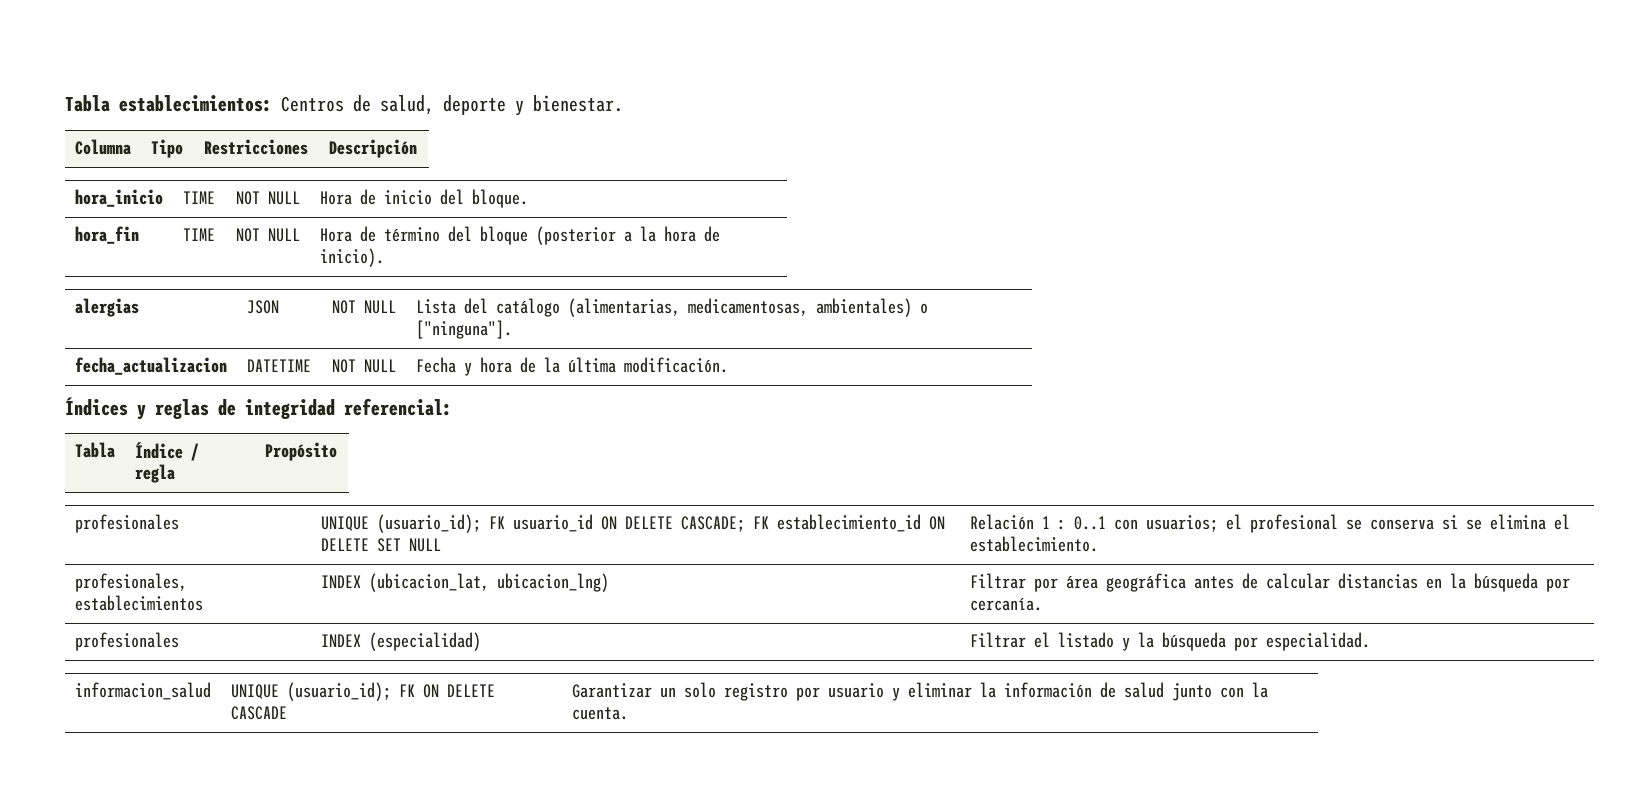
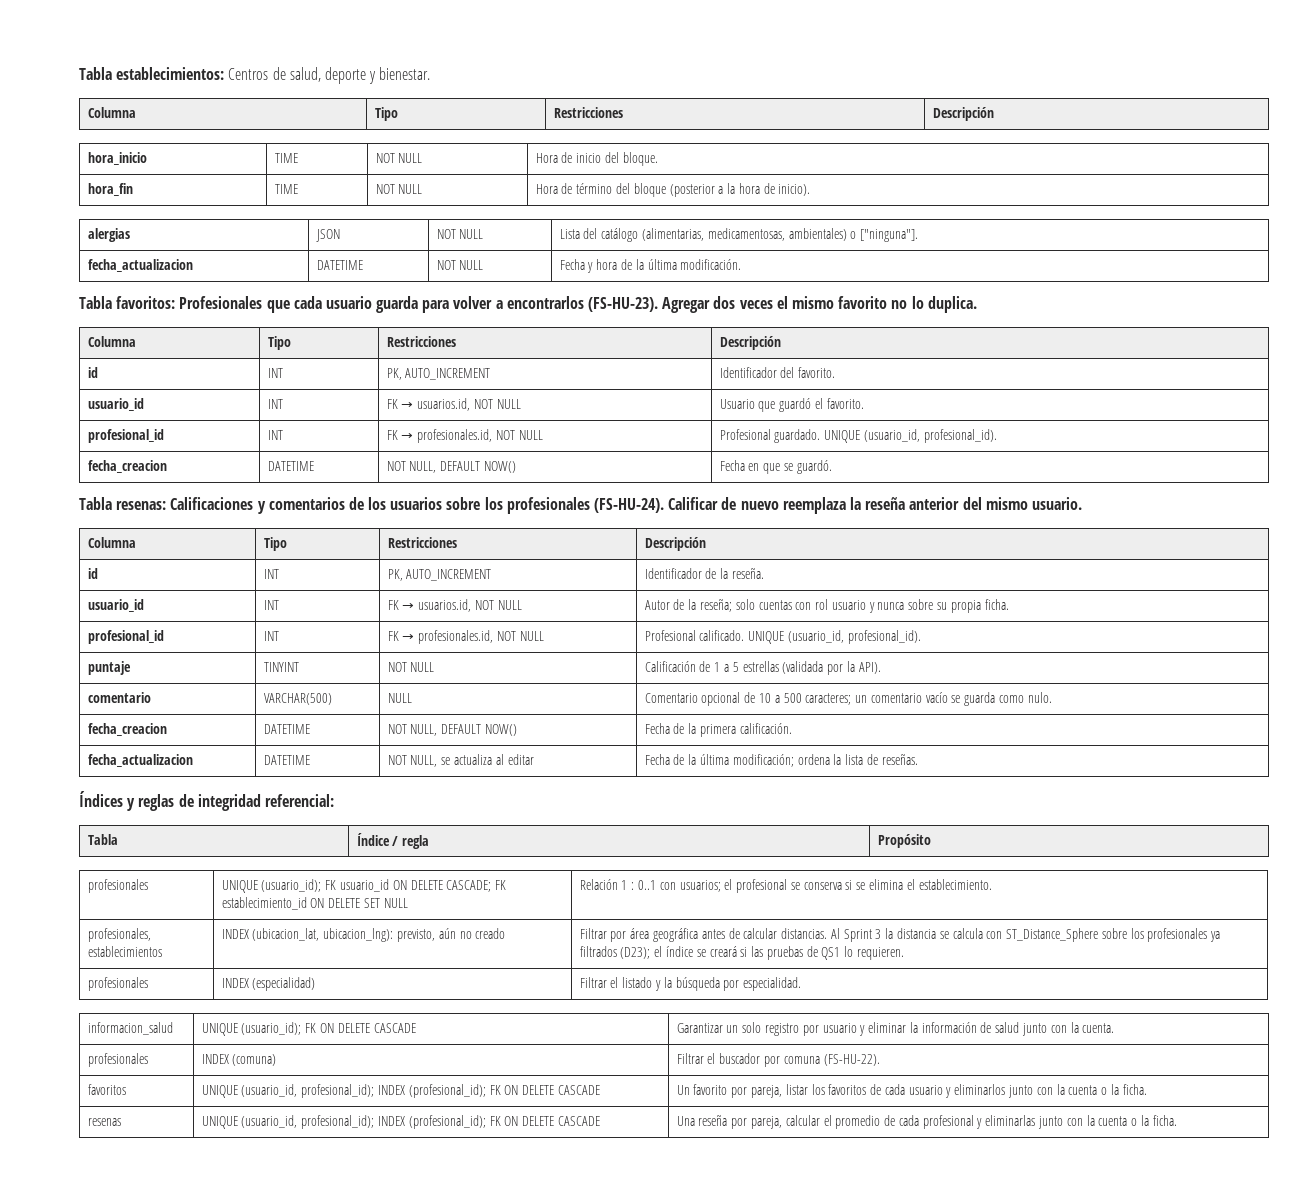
+ Tabla favoritos: Profesionales que cada usuario guarda para volver a encontrarlos (FS-HU-23). Agregar dos veces el mismo favorito no lo duplica.
+ Columna | Tipo | Restricciones | Descripción
+ id | INT | PK, AUTO_INCREMENT | Identificador del favorito.
+ usuario_id | INT | FK → usuarios.id, NOT NULL | Usuario que guardó el favorito.
+ profesional_id | INT | FK → profesionales.id, NOT NULL | Profesional guardado. UNIQUE (usuario_id, profesional_id).
+ fecha_creacion | DATETIME | NOT NULL, DEFAULT NOW() | Fecha en que se guardó.
+ Tabla resenas: Calificaciones y comentarios de los usuarios sobre los profesionales (FS-HU-24). Calificar de nuevo reemplaza la reseña anterior del mismo usuario.
+ Columna | Tipo | Restricciones | Descripción
+ id | INT | PK, AUTO_INCREMENT | Identificador de la reseña.
+ usuario_id | INT | FK → usuarios.id, NOT NULL | Autor de la reseña; solo cuentas con rol usuario y nunca sobre su propia ficha.
+ profesional_id | INT | FK → profesionales.id, NOT NULL | Profesional calificado. UNIQUE (usuario_id, profesional_id).
+ puntaje | TINYINT | NOT NULL | Calificación de 1 a 5 estrellas (validada por la API).
+ comentario | VARCHAR(500) | NULL | Comentario opcional de 10 a 500 caracteres; un comentario vacío se guarda como nulo.
+ fecha_creacion | DATETIME | NOT NULL, DEFAULT NOW() | Fecha de la primera calificación.
+ fecha_actualizacion | DATETIME | NOT NULL, se actualiza al editar | Fecha de la última modificación; ordena la lista de reseñas.
- INDEX (ubicacion_lat, ubicacion_lng)
+ INDEX (ubicacion_lat, ubicacion_lng): previsto, aún no creado
- Filtrar por área geográfica antes de calcular distancias en la búsqueda por cercanía.
+ Filtrar por área geográfica antes de calcular distancias. Al Sprint 3 la distancia se calcula con ST_Distance_Sphere sobre los profesionales ya filtrados (D23); el índice se creará si las pruebas de QS1 lo requieren.
+ profesionales | INDEX (comuna) | Filtrar el buscador por comuna (FS-HU-22).
+ favoritos | UNIQUE (usuario_id, profesional_id); INDEX (profesional_id); FK ON DELETE CASCADE | Un favorito por pareja, listar los favoritos de cada usuario y eliminarlos junto con la cuenta o la ficha.
+ resenas | UNIQUE (usuario_id, profesional_id); INDEX (profesional_id); FK ON DELETE CASCADE | Una reseña por pareja, calcular el promedio de cada profesional y eliminarlas junto con la cuenta o la ficha.

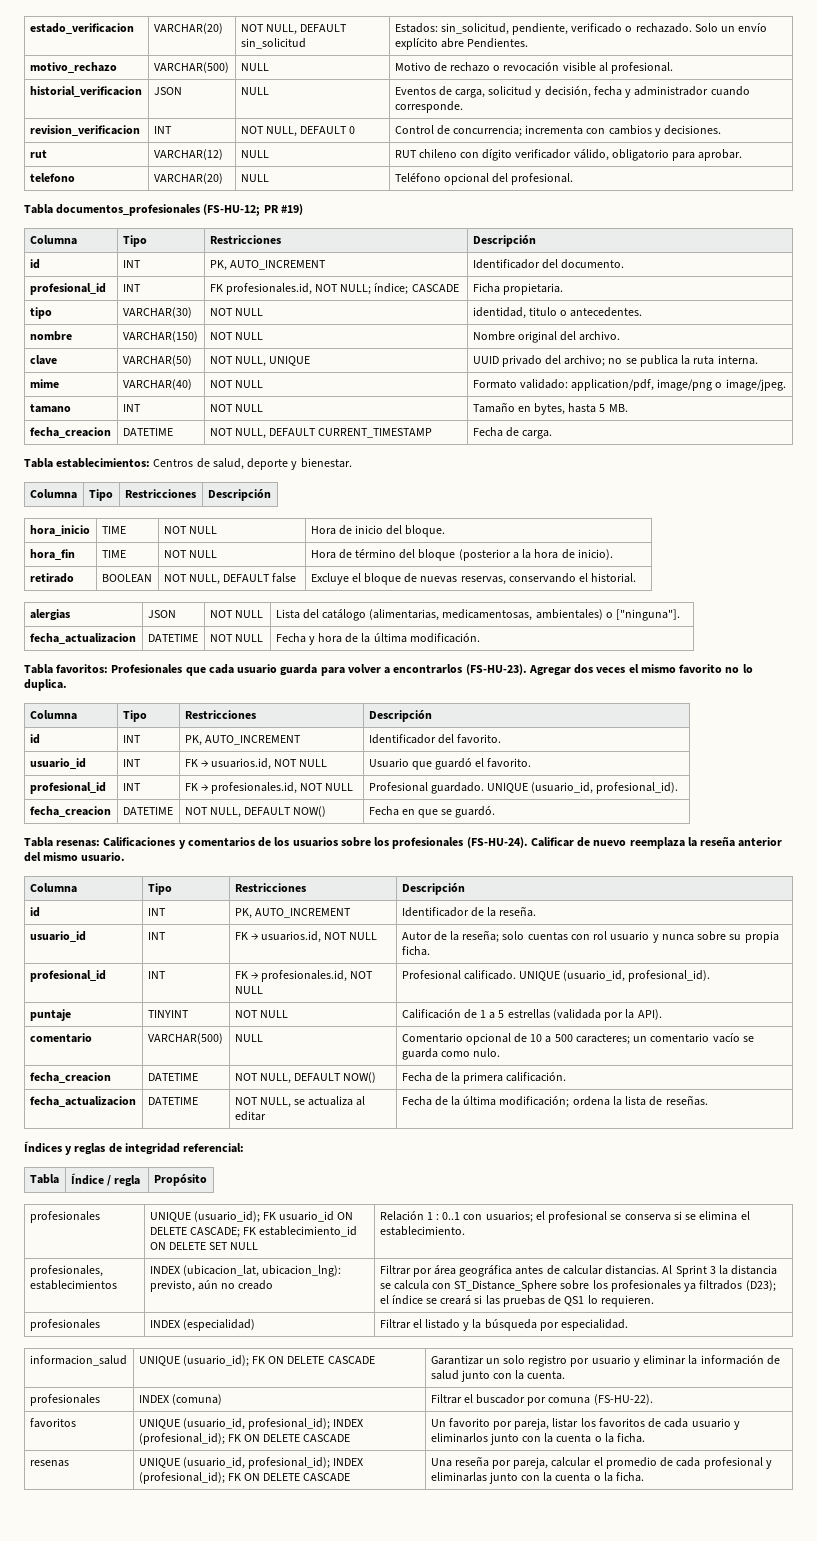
+ estado_verificacion | VARCHAR(20) | NOT NULL, DEFAULT sin_solicitud | Estados: sin_solicitud, pendiente, verificado o rechazado. Solo un envío explícito abre Pendientes.
+ motivo_rechazo | VARCHAR(500) | NULL | Motivo de rechazo o revocación visible al profesional.
+ historial_verificacion | JSON | NULL | Eventos de carga, solicitud y decisión, fecha y administrador cuando corresponde.
+ revision_verificacion | INT | NOT NULL, DEFAULT 0 | Control de concurrencia; incrementa con cambios y decisiones.
+ rut | VARCHAR(12) | NULL | RUT chileno con dígito verificador válido, obligatorio para aprobar.
+ telefono | VARCHAR(20) | NULL | Teléfono opcional del profesional.
+ Tabla documentos_profesionales (FS-HU-12; PR #19)
+ Columna | Tipo | Restricciones | Descripción
+ id | INT | PK, AUTO_INCREMENT | Identificador del documento.
+ profesional_id | INT | FK profesionales.id, NOT NULL; índice; CASCADE | Ficha propietaria.
+ tipo | VARCHAR(30) | NOT NULL | identidad, titulo o antecedentes.
+ nombre | VARCHAR(150) | NOT NULL | Nombre original del archivo.
+ clave | VARCHAR(50) | NOT NULL, UNIQUE | UUID privado del archivo; no se publica la ruta interna.
+ mime | VARCHAR(40) | NOT NULL | Formato validado: application/pdf, image/png o image/jpeg.
+ tamano | INT | NOT NULL | Tamaño en bytes, hasta 5 MB.
+ fecha_creacion | DATETIME | NOT NULL, DEFAULT CURRENT_TIMESTAMP | Fecha de carga.
+ retirado | BOOLEAN | NOT NULL, DEFAULT false | Excluye el bloque de nuevas reservas, conservando el historial.

